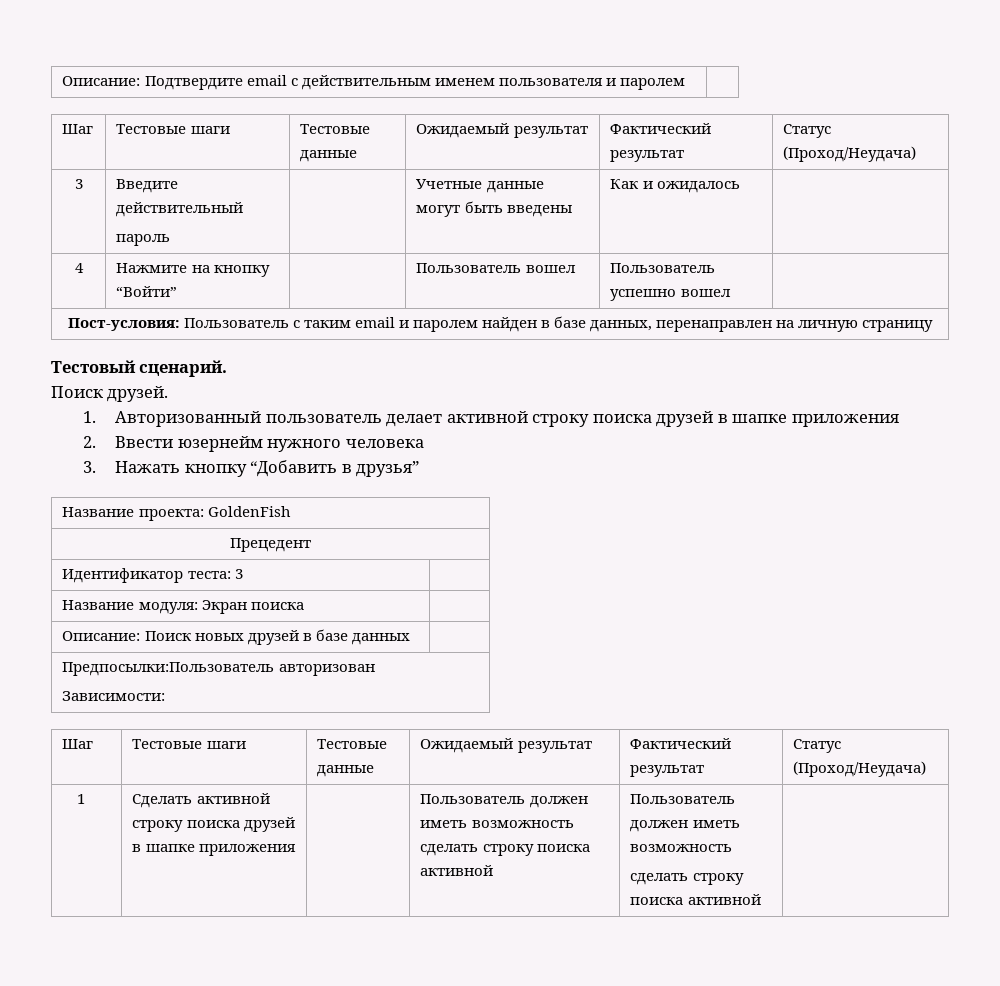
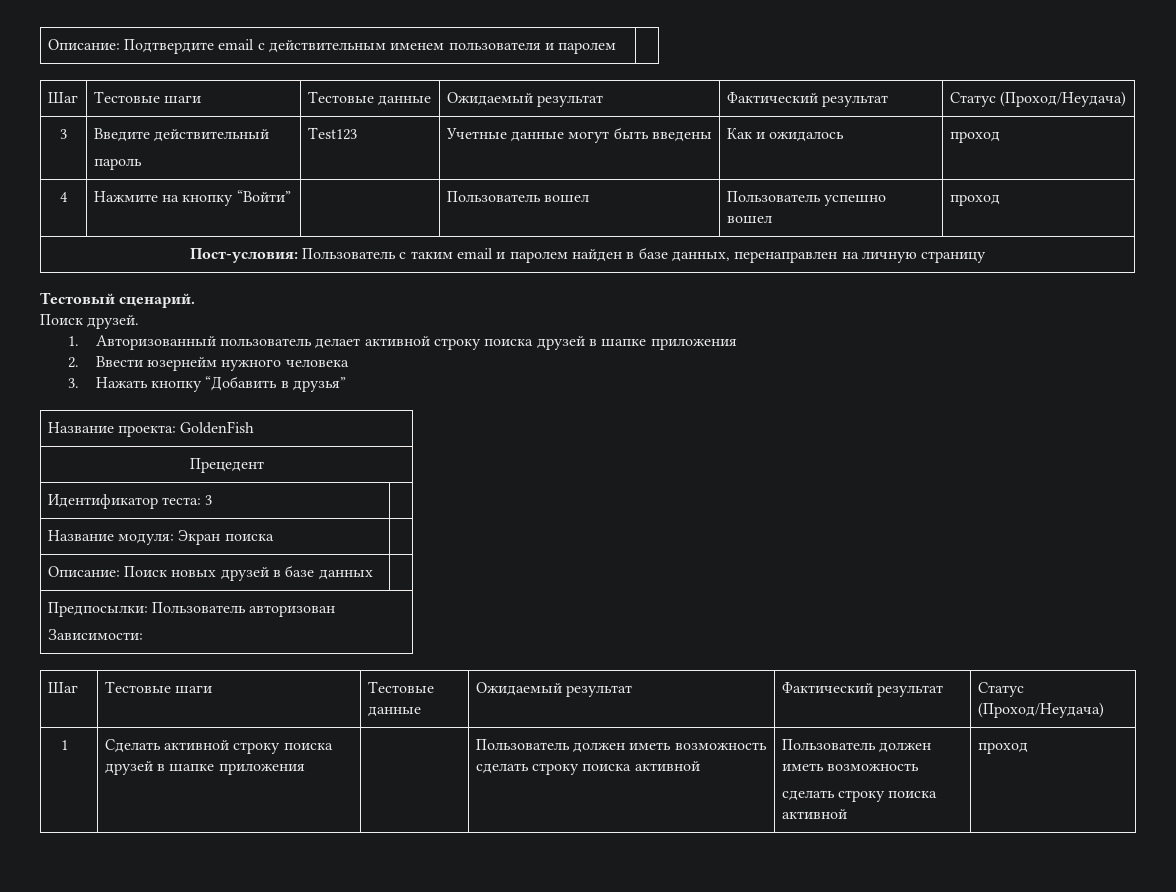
  3 | Введите действительный
- пароль | | Учетные данные могут быть введены | Как и ожидалось |
+ пароль | Test123 | Учетные данные могут быть введены | Как и ожидалось | проход
- 4 | Нажмите на кнопку “Войти” | | Пользователь вошел | Пользователь успешно вошел |
+ 4 | Нажмите на кнопку “Войти” | | Пользователь вошел | Пользователь успешно вошел | проход
- Предпосылки:Пользователь авторизован
+ Предпосылки: Пользователь авторизован
  1 | Сделать активной строку поиска друзей в шапке приложения | | Пользователь должен иметь возможность сделать строку поиска активной | Пользователь должен иметь возможность
- сделать строку поиска активной |
+ сделать строку поиска активной | проход

